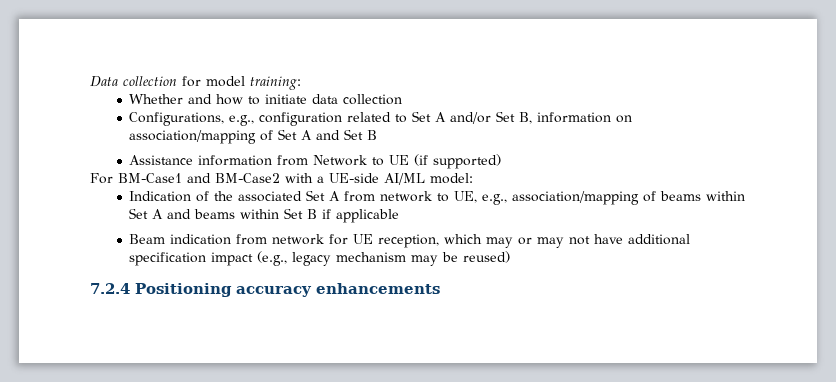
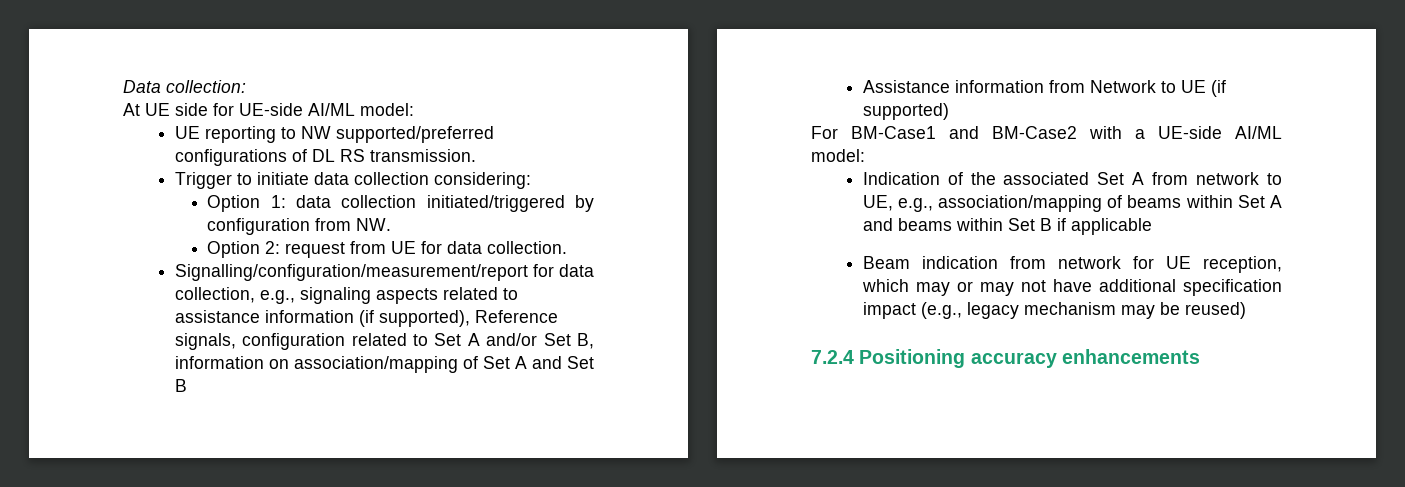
- Data collection for model training:
- Whether and how to initiate data collection
- Configurations, e.g., configuration related to Set A and/or Set B, information on association/mapping of Set A and Set B
+ Data collection:
+ At UE side for UE-side AI/ML model:
+ UE reporting to NW supported/preferred configurations of DL RS transmission.
+ Trigger to initiate data collection considering:
+ Option 1: data collection initiated/triggered by configuration from NW.
+ Option 2: request from UE for data collection.
+ Signalling/configuration/measurement/report for data collection, e.g., signaling aspects related to assistance information (if supported), Reference signals, configuration related to Set A and/or Set B, information on association/mapping of Set A and Set B

